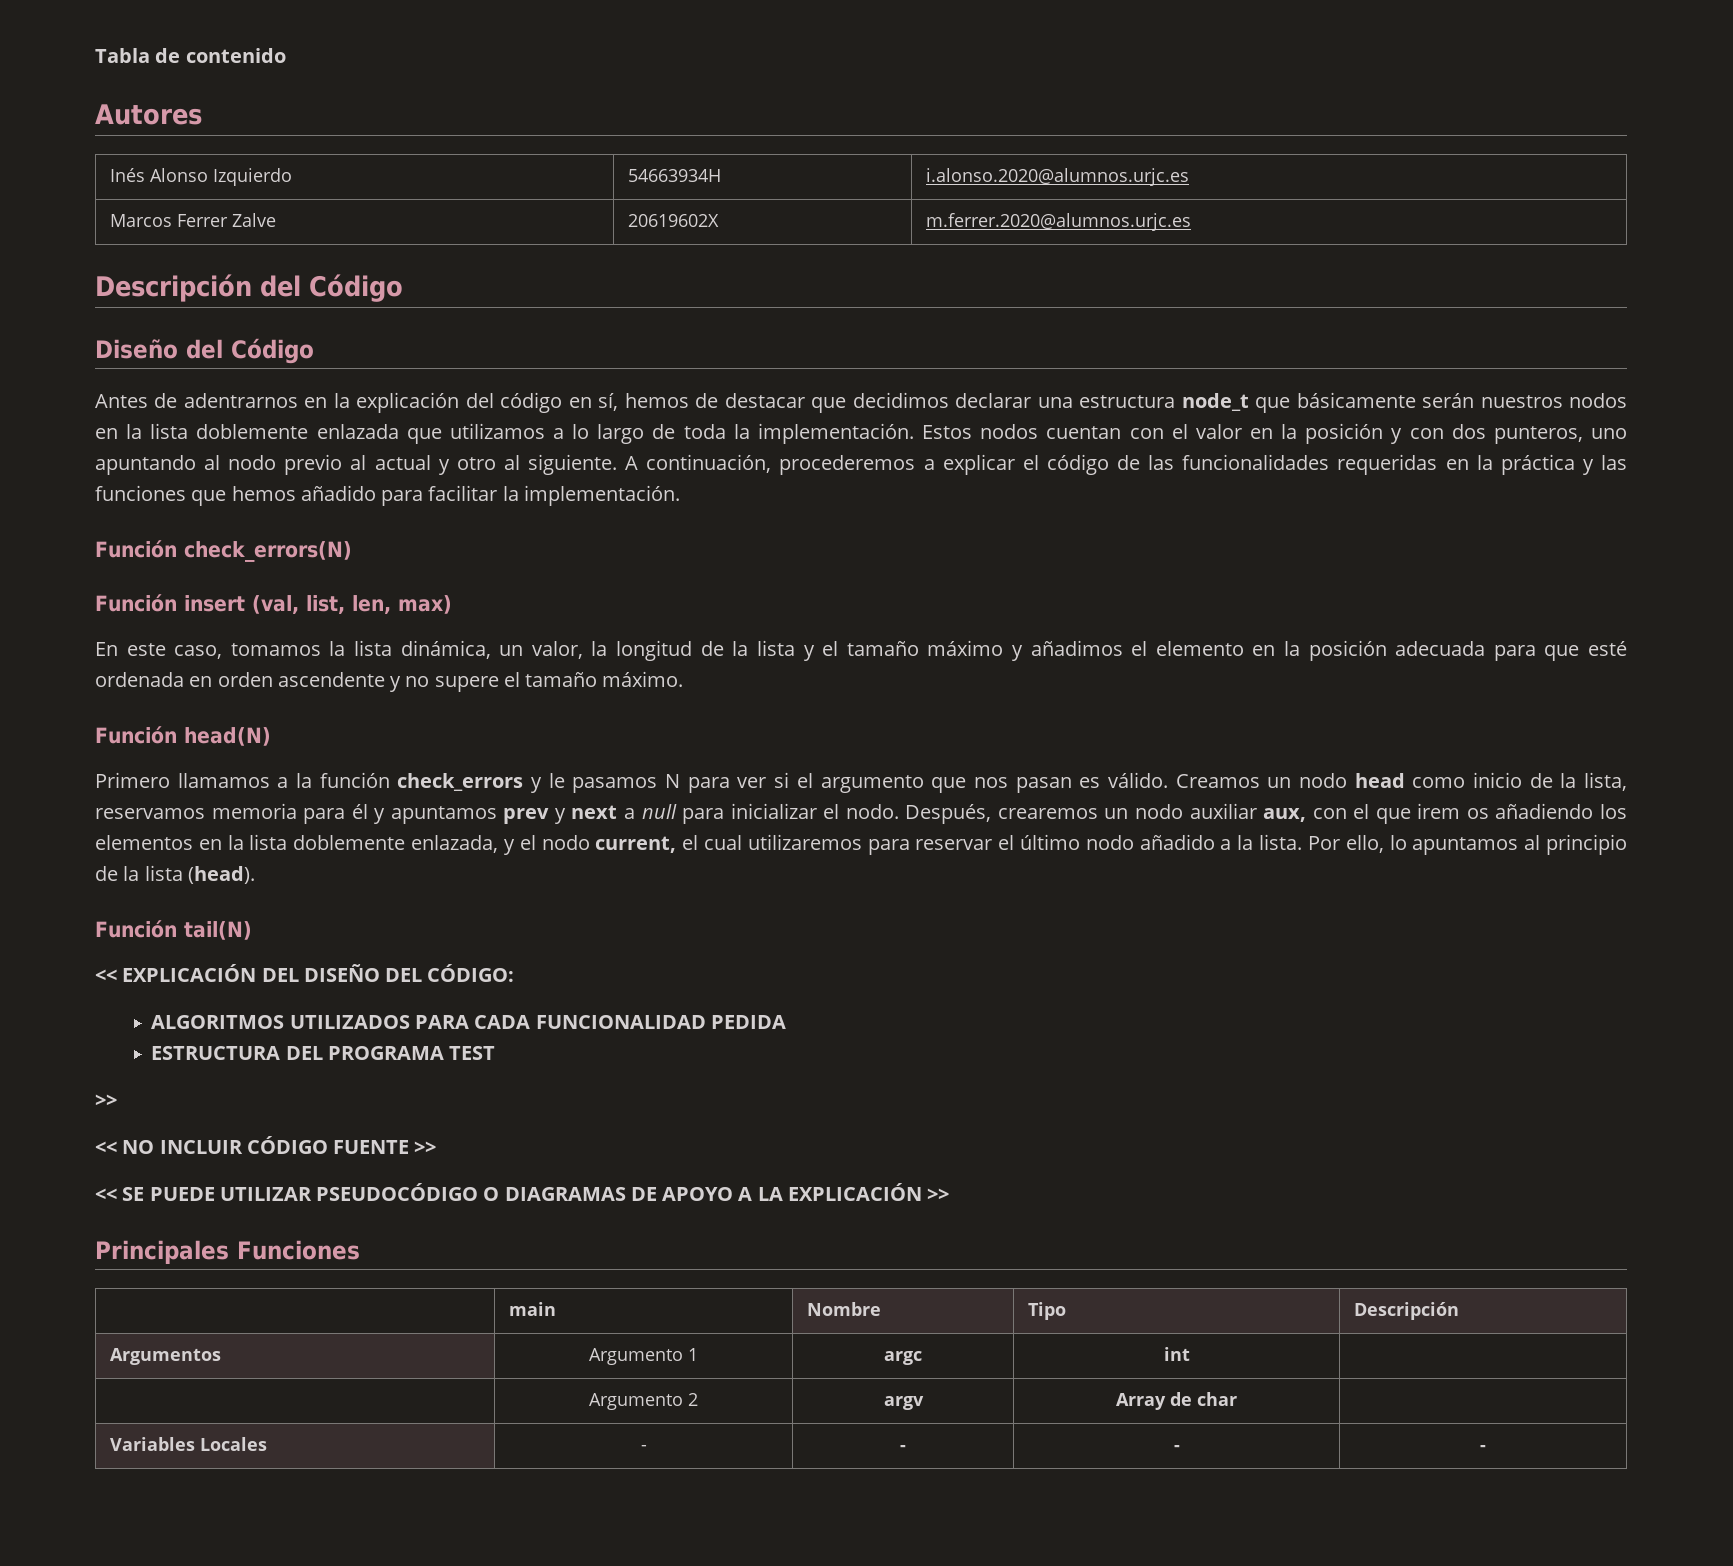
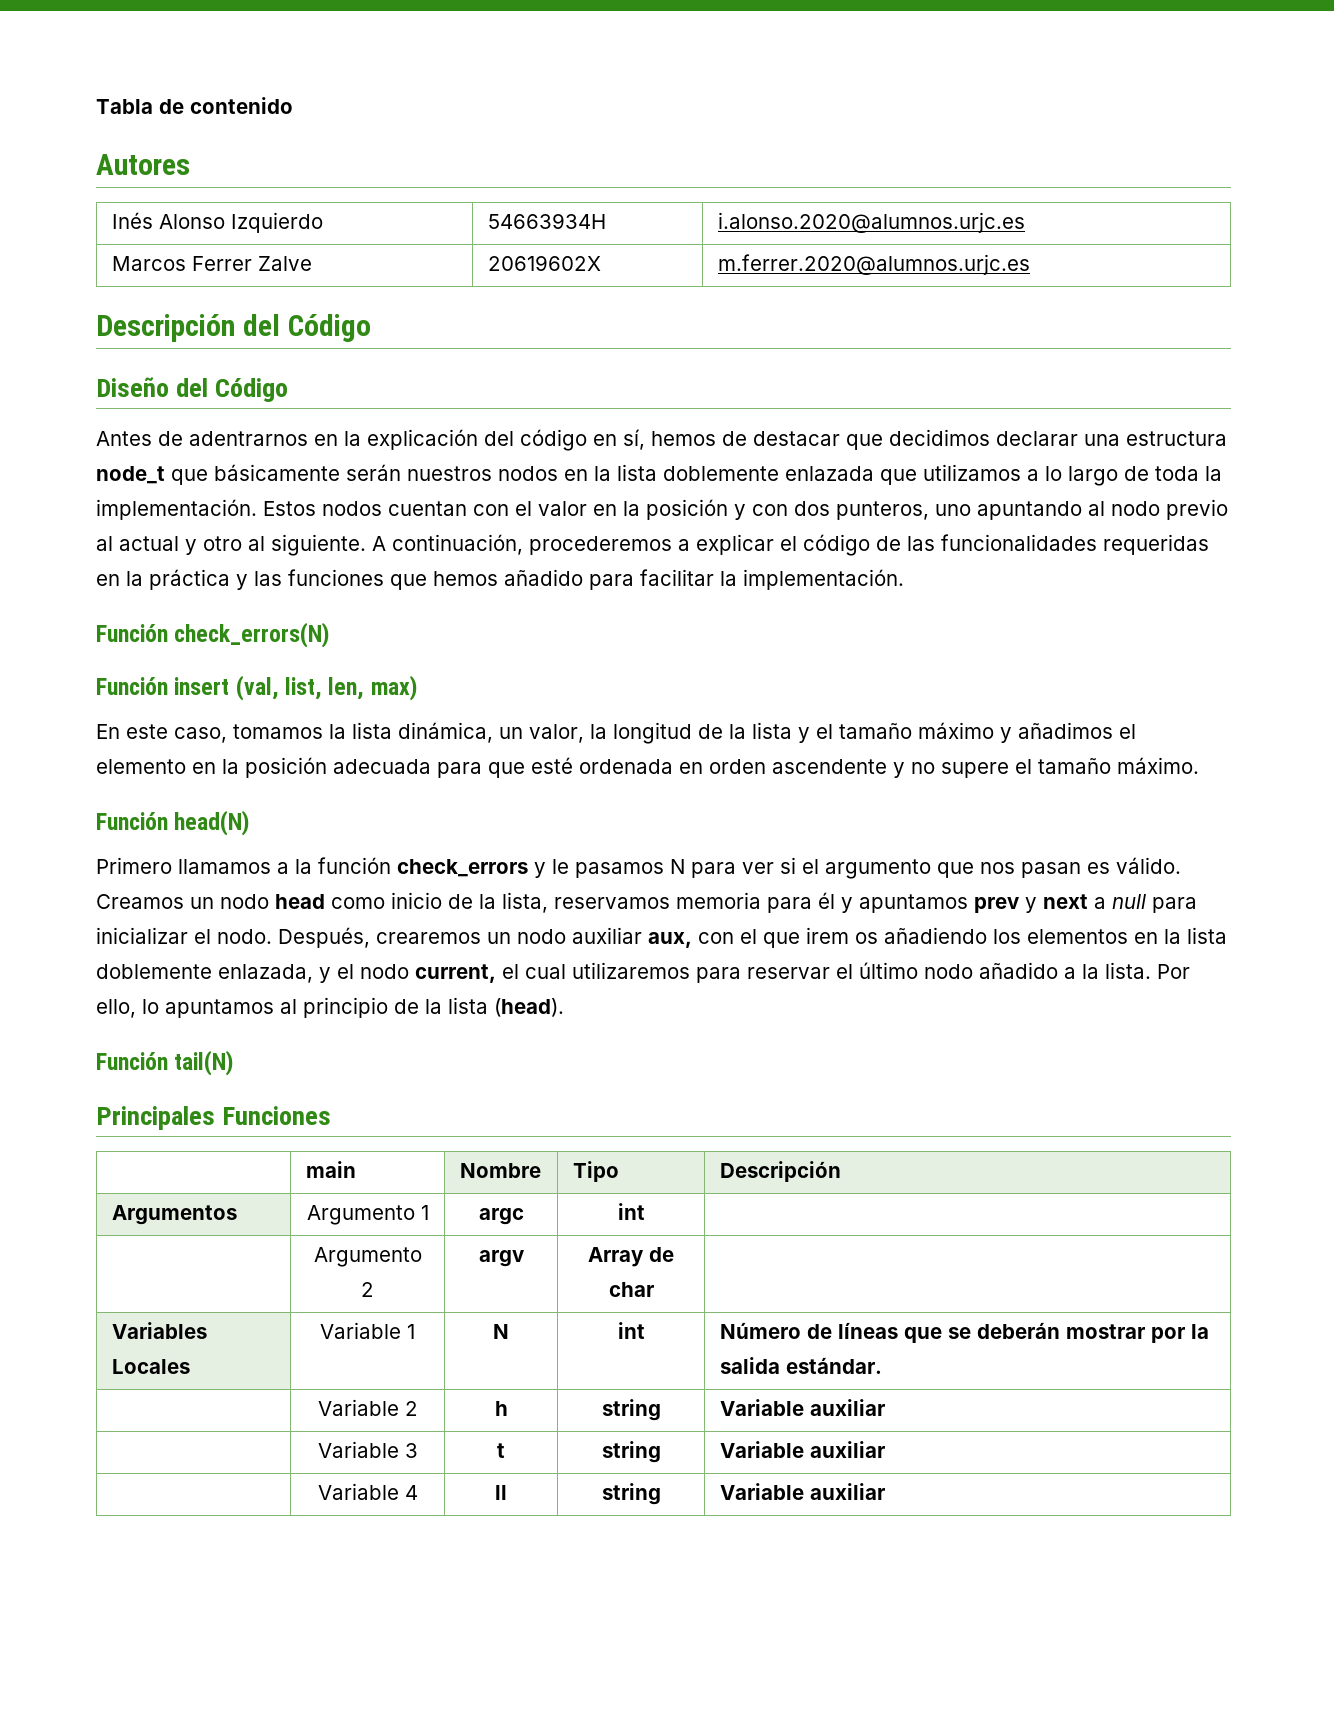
- << EXPLICACIÓN DEL DISEÑO DEL CÓDIGO:
- ALGORITMOS UTILIZADOS PARA CADA FUNCIONALIDAD PEDIDA
- ESTRUCTURA DEL PROGRAMA TEST
- >>
- << NO INCLUIR CÓDIGO FUENTE >>
- << SE PUEDE UTILIZAR PSEUDOCÓDIGO O DIAGRAMAS DE APOYO A LA EXPLICACIÓN >>
- Variables Locales | - | - | - | -
+ Variables Locales | Variable 1 | N | int | Número de líneas que se deberán mostrar por la salida estándar.
+ | Variable 2 | h | string | Variable auxiliar
+ | Variable 3 | t | string | Variable auxiliar
+ | Variable 4 | ll | string | Variable auxiliar

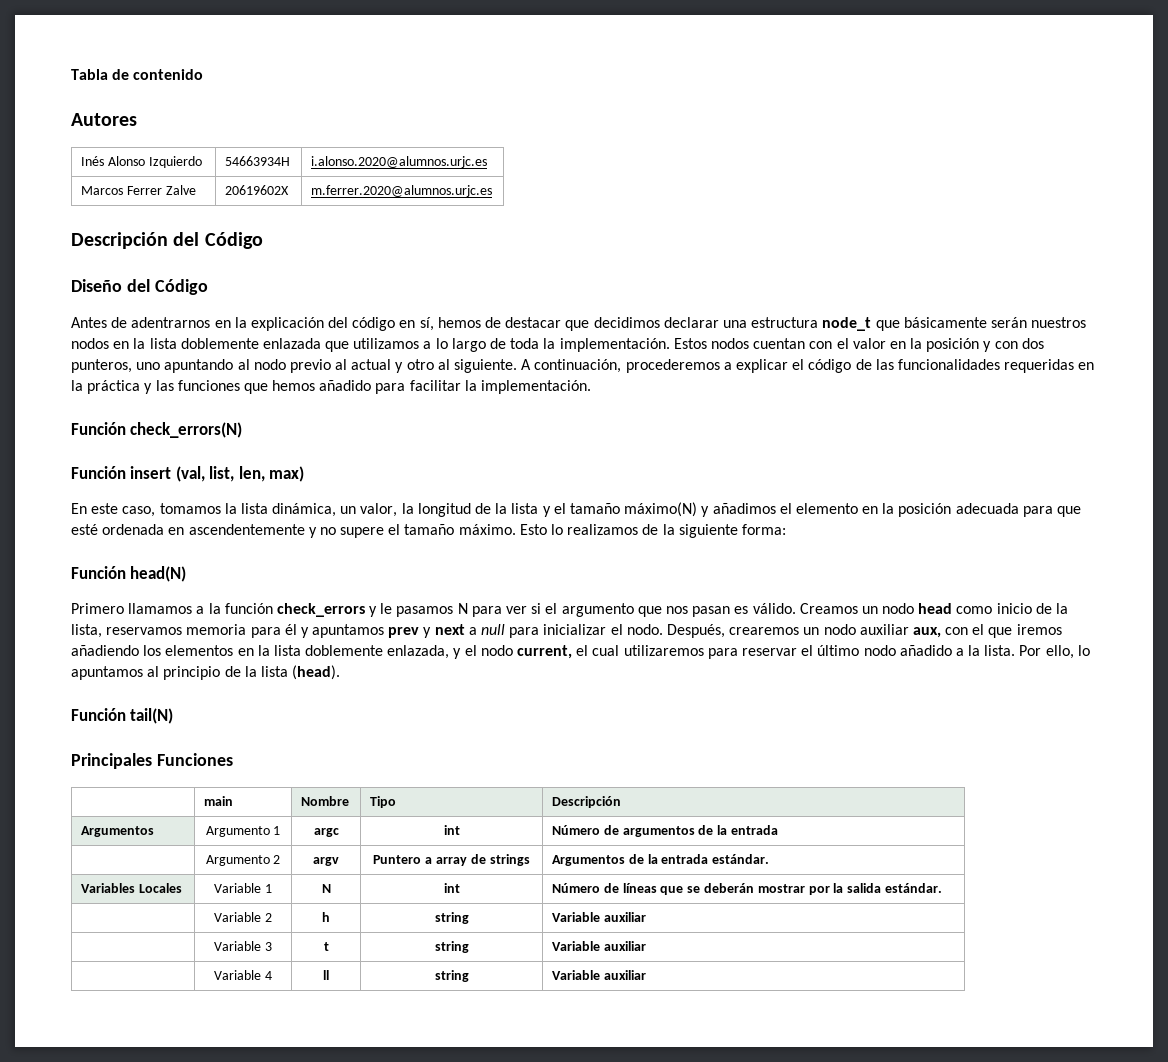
- En este caso, tomamos la lista dinámica, un valor, la longitud de la lista y el tamaño máximo y añadimos el elemento en la posición adecuada para que esté ordenada en orden ascendente y no supere el tamaño máximo.
+ En este caso, tomamos la lista dinámica, un valor, la longitud de la lista y el tamaño máximo(N) y añadimos el elemento en la posición adecuada para que esté ordenada en ascendentemente y no supere el tamaño máximo. Esto lo realizamos de la siguiente forma:
- Después, crearemos un nodo auxiliar aux, con el que irem os añadiendo los elementos en la lista doblemente enlazada, y el nodo current, el cual utilizaremos para reservar el último nodo añadido a la lista.
+ Después, crearemos un nodo auxiliar aux, con el que iremos añadiendo los elementos en la lista doblemente enlazada, y el nodo current, el cual utilizaremos para reservar el último nodo añadido a la lista.
- Argumentos | Argumento 1 | argc | int |
- | Argumento 2 | argv | Array de char |
+ Argumentos | Argumento 1 | argc | int | Número de argumentos de la entrada
+ | Argumento 2 | argv | Puntero a array de strings | Argumentos de la entrada estándar.

